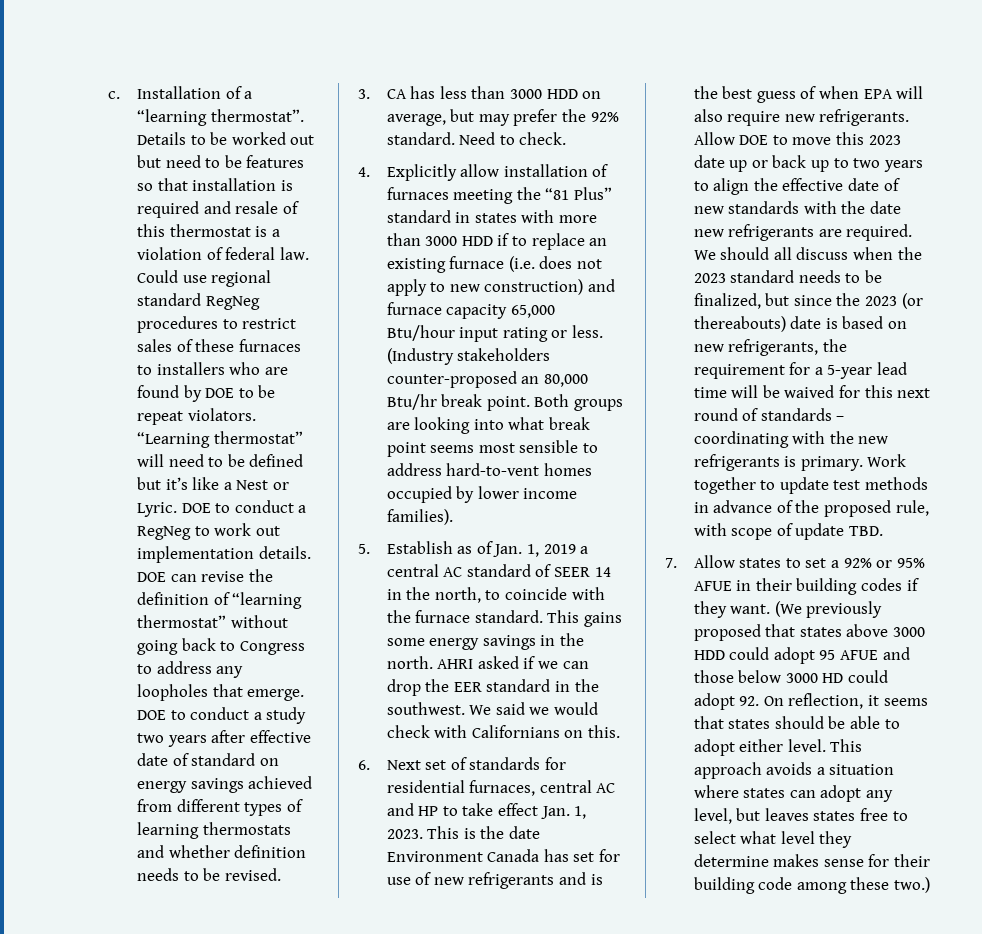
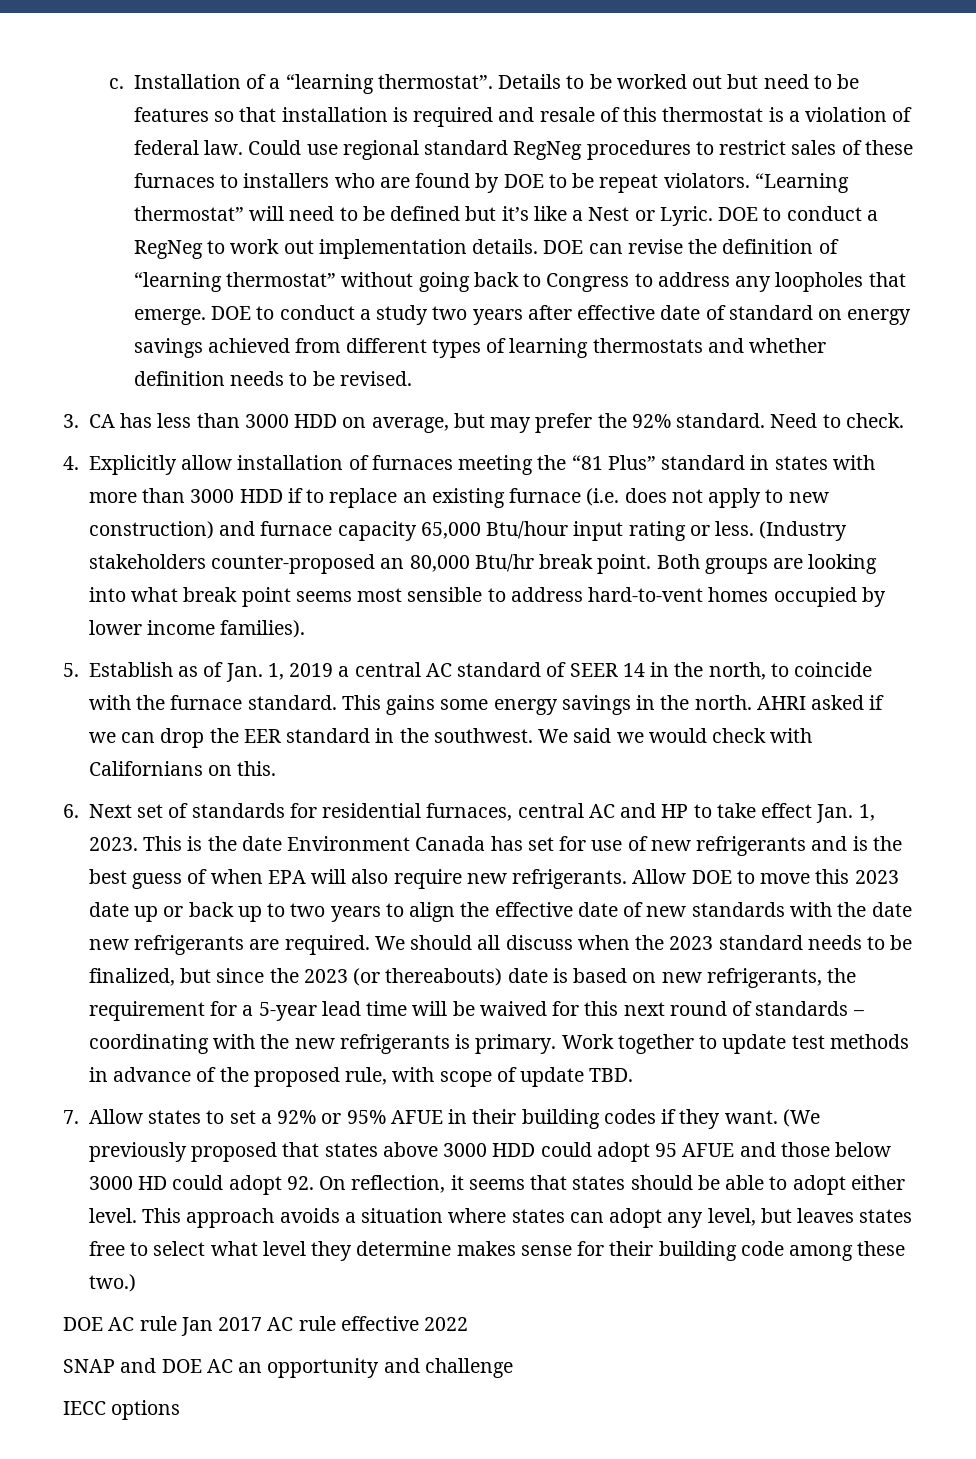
+ DOE AC rule Jan 2017 AC rule effective 2022
+ SNAP and DOE AC an opportunity and challenge
+ IECC options

